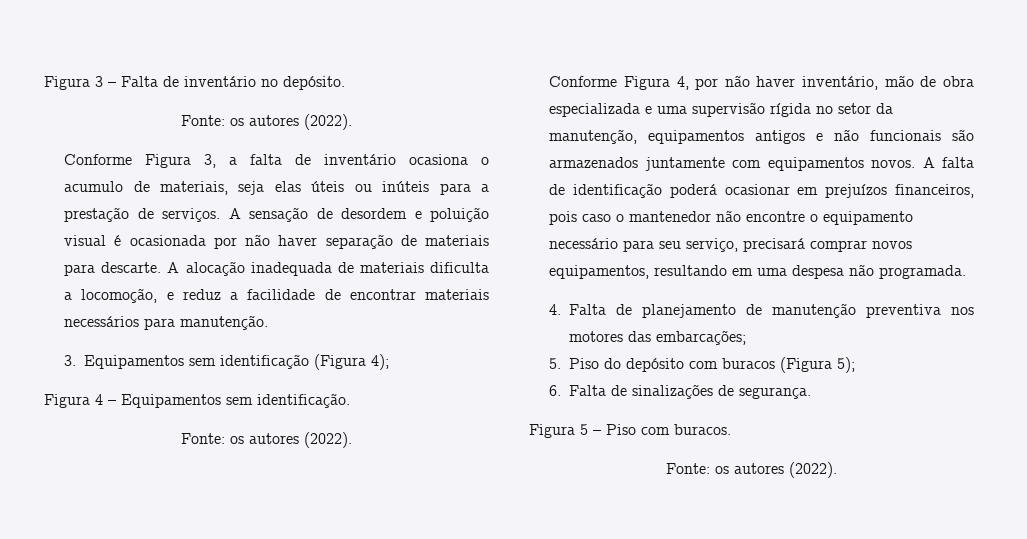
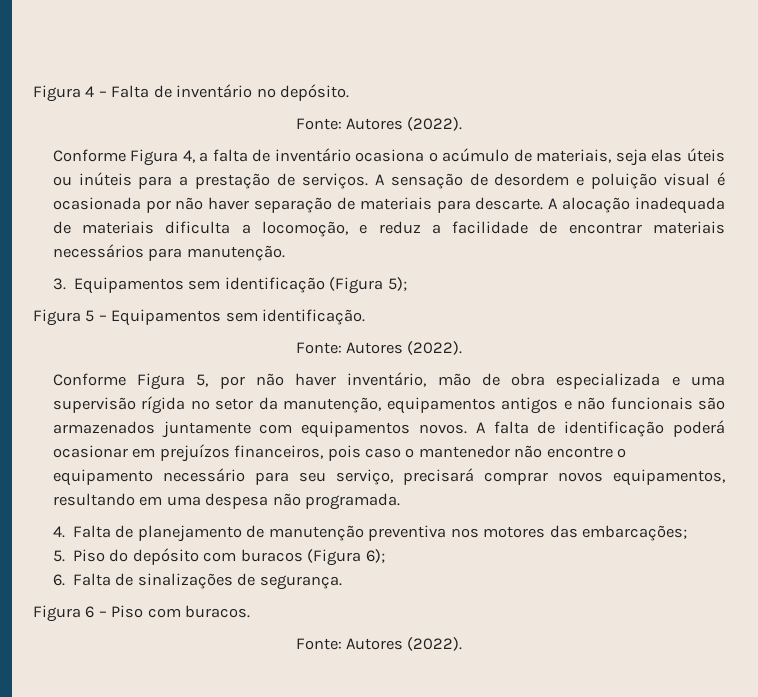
- Figura 3 – Falta de inventário no depósito.
- Fonte: os autores (2022).
- Conforme Figura 3, a falta de inventário ocasiona o acumulo de materiais, seja elas úteis ou inúteis para a prestação de serviços.
+ Figura 4 – Falta de inventário no depósito.
+ Fonte: Autores (2022).
+ Conforme Figura 4, a falta de inventário ocasiona o acúmulo de materiais, seja elas úteis ou inúteis para a prestação de serviços.
- 3. Equipamentos sem identificação (Figura 4);
- Figura 4 – Equipamentos sem identificação.
- Fonte: os autores (2022).
- Conforme Figura 4, por não haver inventário, mão de obra especializada e uma supervisão rígida no setor da manutenção, equipamentos antigos e não funcionais são armazenados juntamente com equipamentos novos.
+ 3. Equipamentos sem identificação (Figura 5);
+ Figura 5 – Equipamentos sem identificação.
+ Fonte: Autores (2022).
+ Conforme Figura 5, por não haver inventário, mão de obra especializada e uma supervisão rígida no setor da manutenção, equipamentos antigos e não funcionais são armazenados juntamente com equipamentos novos.
- 5. Piso do depósito com buracos (Figura 5);
+ 5. Piso do depósito com buracos (Figura 6);
- Figura 5 – Piso com buracos.
- Fonte: os autores (2022).
+ Figura 6 – Piso com buracos.
+ Fonte: Autores (2022).

